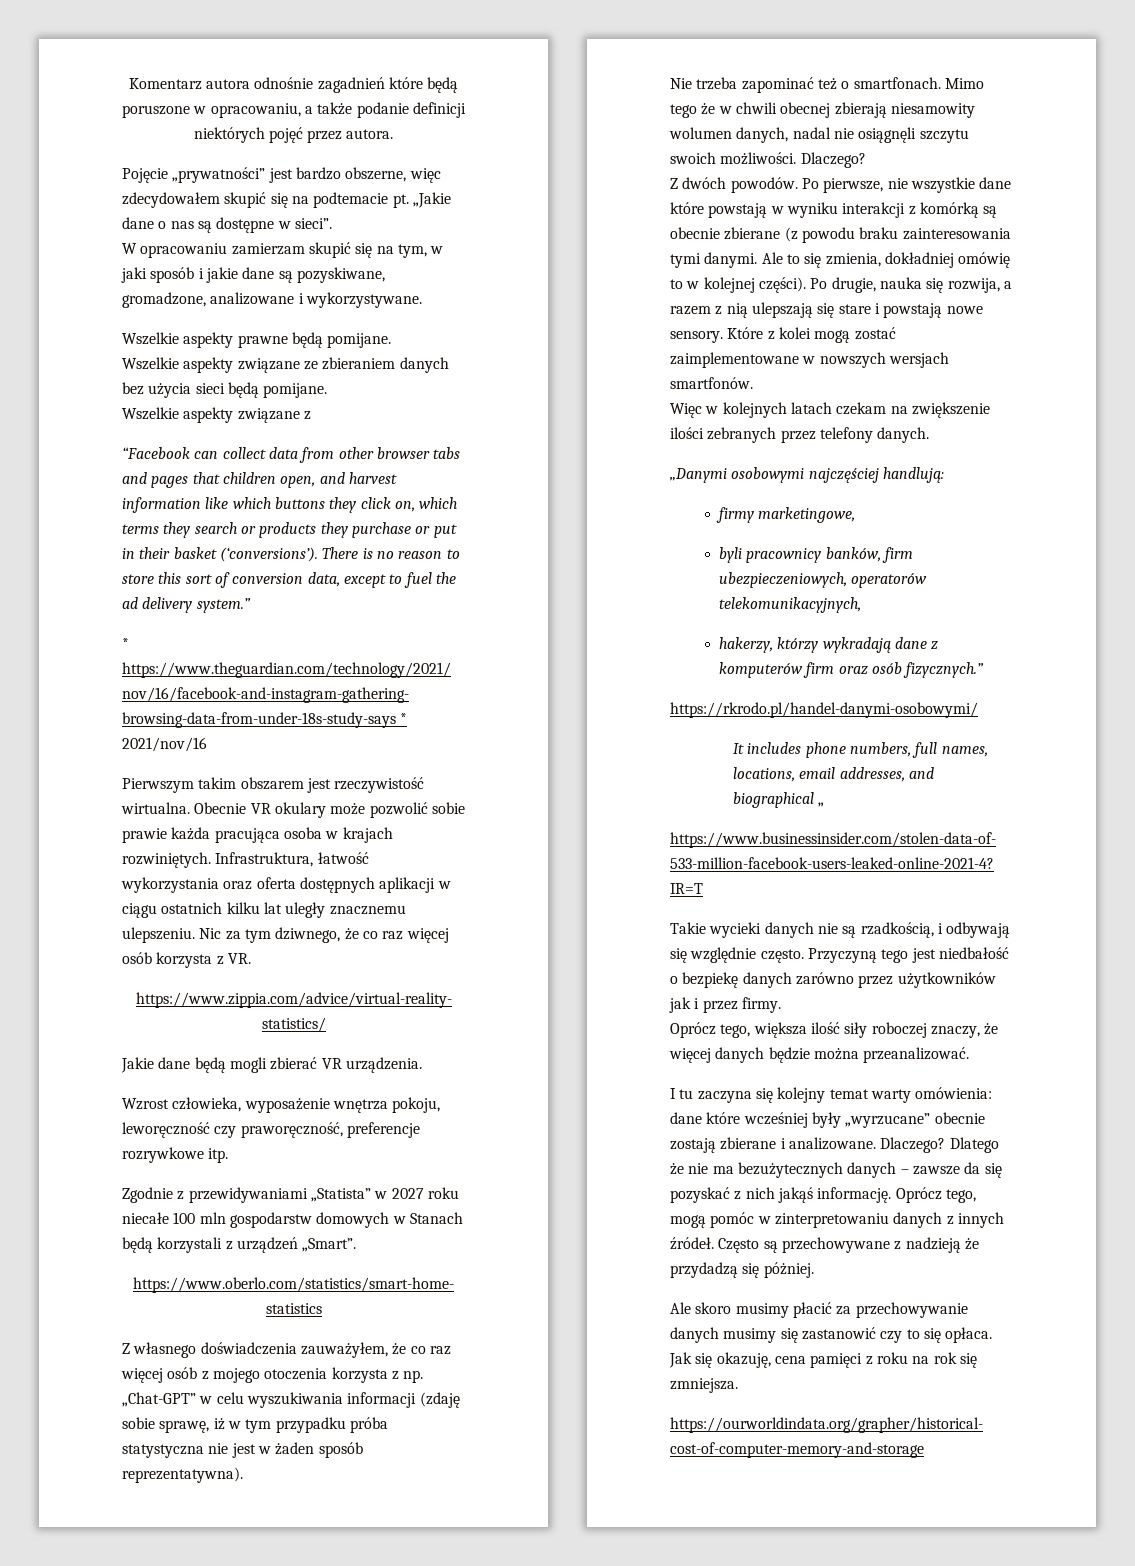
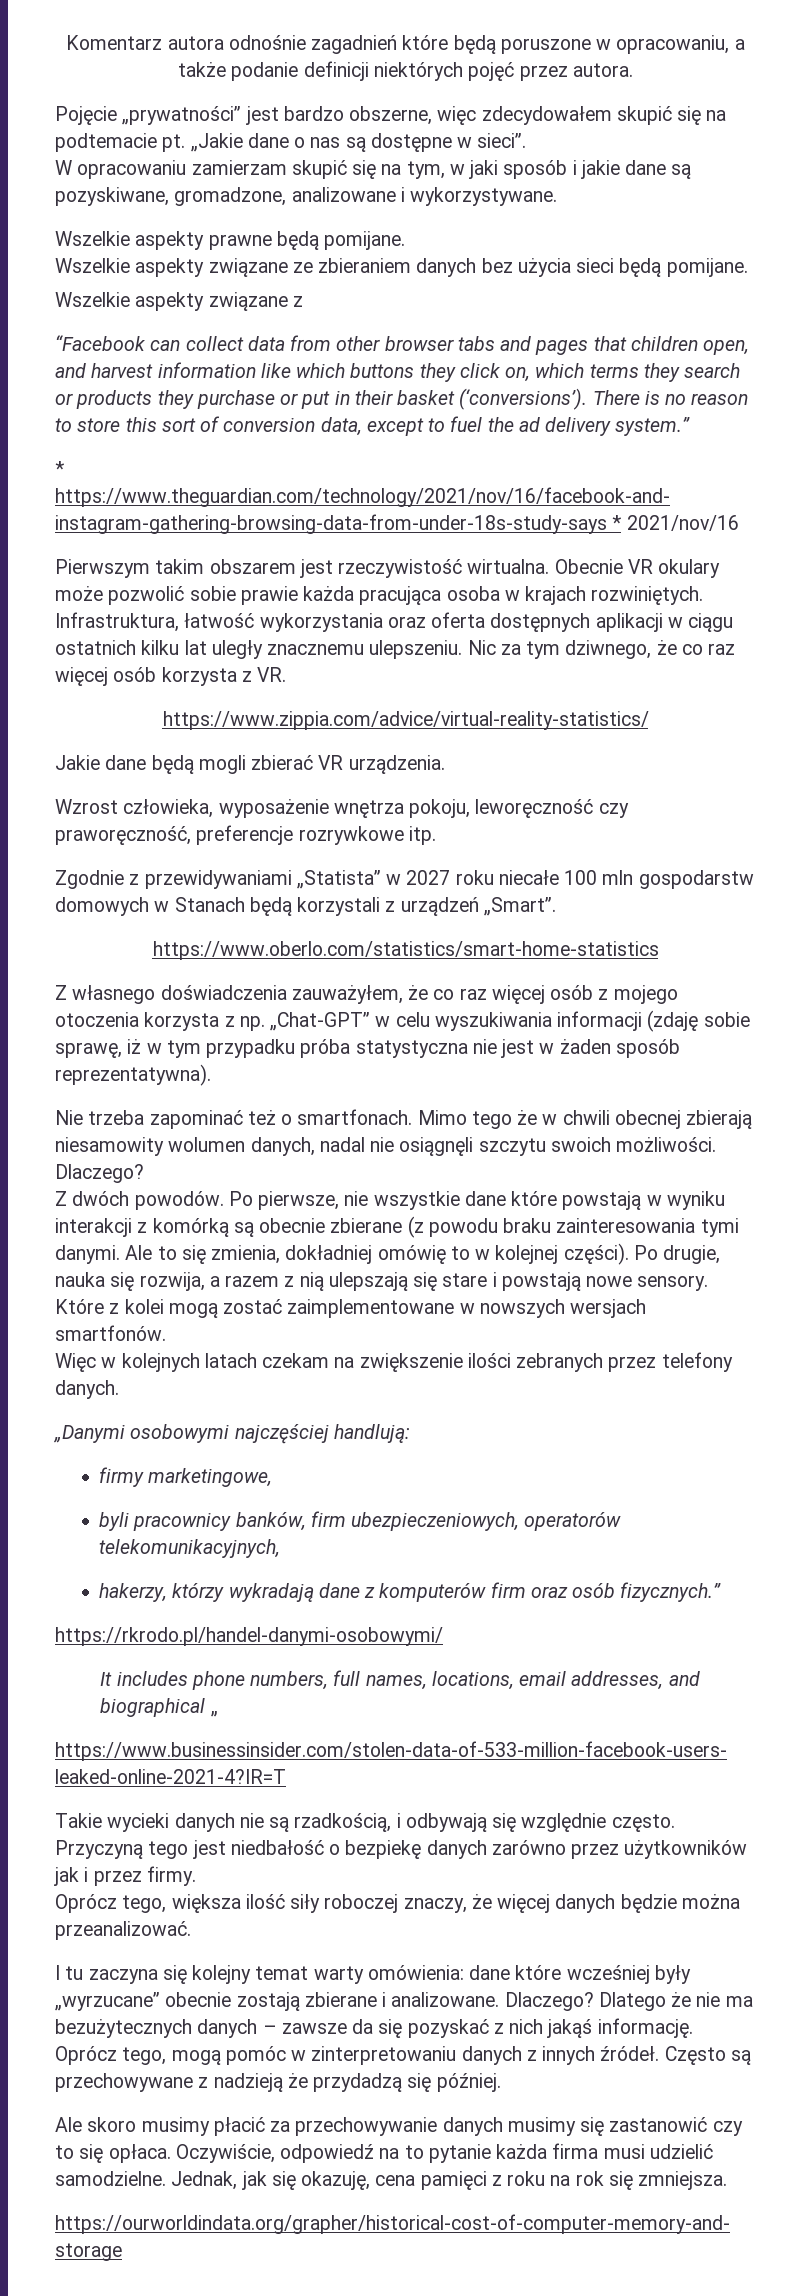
- Często są przechowywane z nadzieją że przydadzą się póżniej.
+ Często są przechowywane z nadzieją że przydadzą się później.
- Jak się okazuję, cena pamięci z roku na rok się zmniejsza.
+ Oczywiście, odpowiedź na to pytanie każda firma musi udzielić samodzielne. Jednak, jak się okazuję, cena pamięci z roku na rok się zmniejsza.

